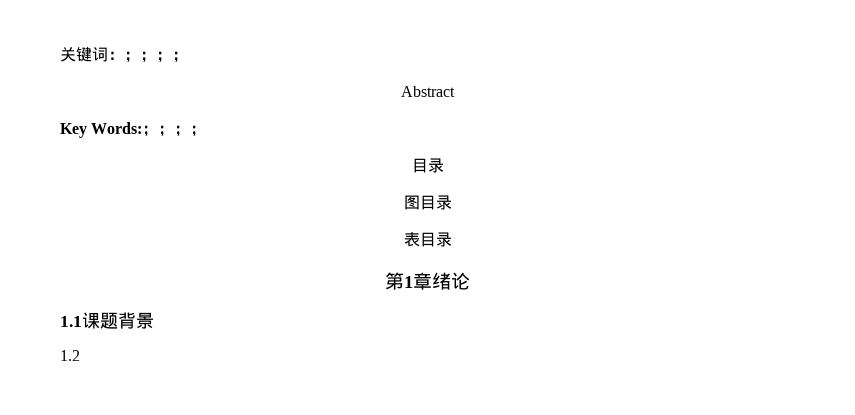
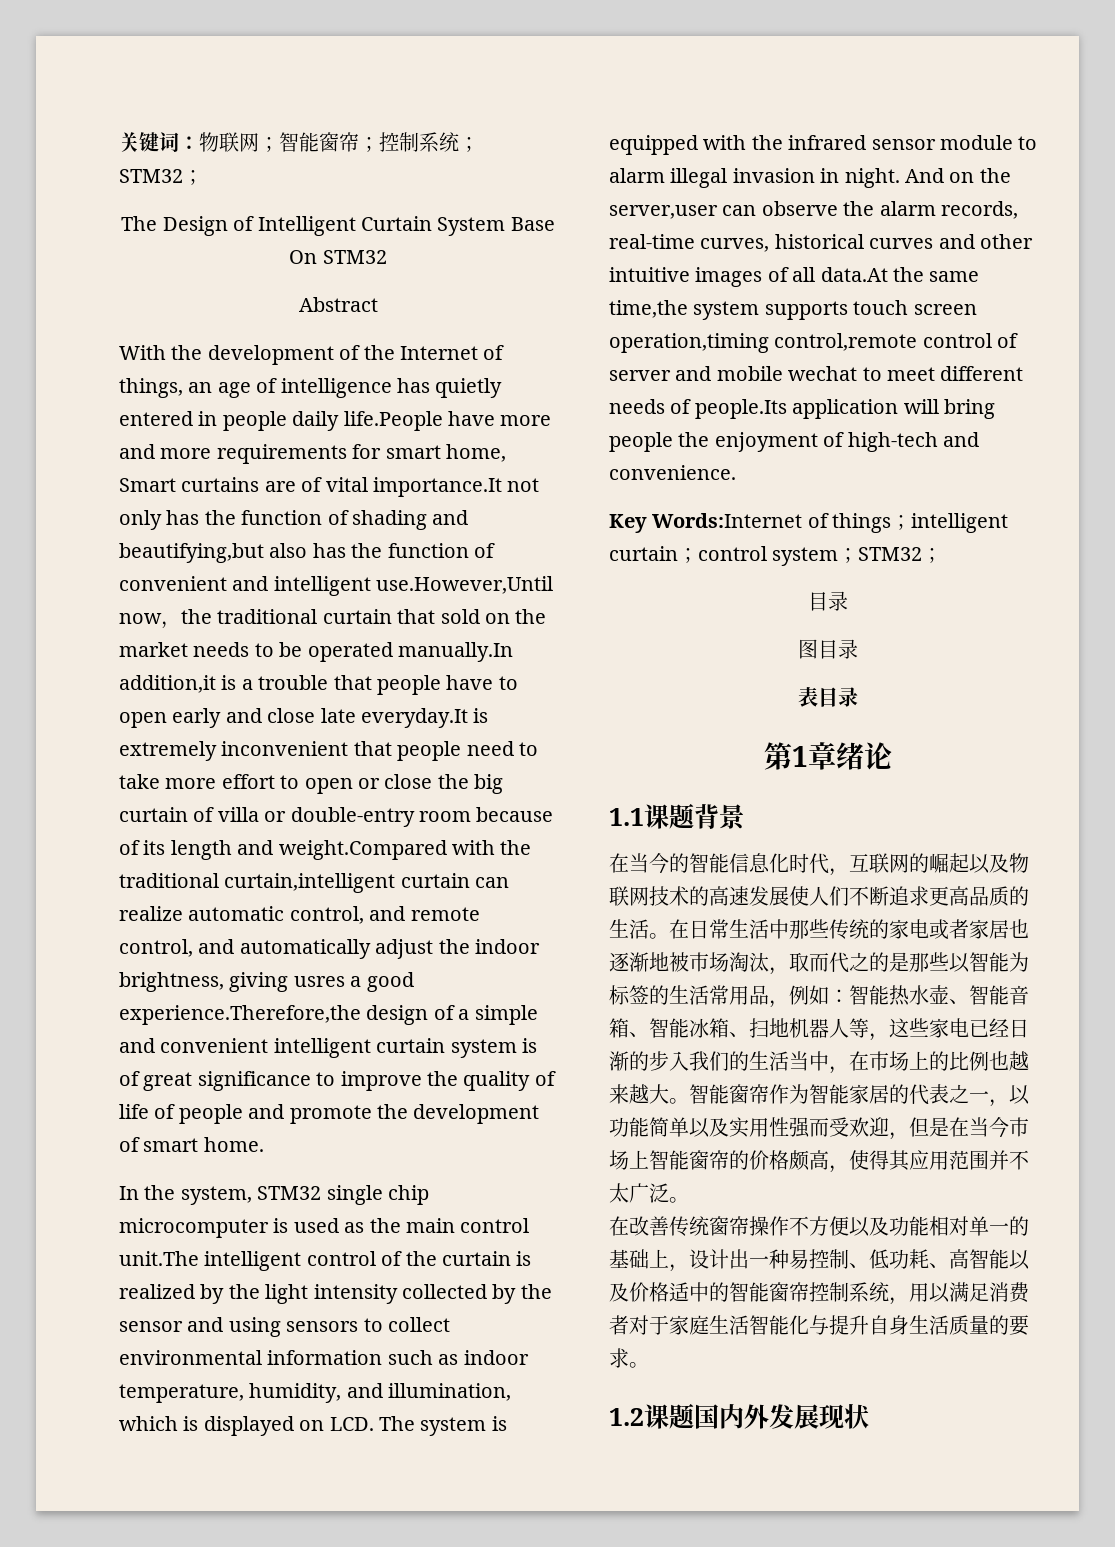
- 关键词：；；；；
+ 关键词：物联网；智能窗帘；控制系统；STM32；
+ The Design of Intelligent Curtain System Base On STM32
  Abstract
- Key Words:；；；；
+ With the development of the Internet of things, an age of intelligence has quietly entered in people daily life.People have more and more requirements for smart home, Smart curtains are of vital importance.It not only has the function of shading and beautifying,but also has the function of convenient and intelligent use.However,Until now，the traditional curtain that sold on the market needs to be operated manually.In addition,it is a trouble that people have to open early and close late everyday.It is extremely inconvenient that people need to take more effort to open or close the big curtain of villa or double-entry room because of its length and weight.Compared with the traditional curtain,intelligent curtain can realize automatic control, and remote control, and automatically adjust the indoor brightness, giving usres a good experience.Therefore,the design of a simple and convenient intelligent curtain system is of great significance to improve the quality of life of people and promote the development of smart home.
+ In the system, STM32 single chip microcomputer is used as the main control unit.The intelligent control of the curtain is realized by the light intensity collected by the sensor and using sensors to collect environmental information such as indoor temperature, humidity, and illumination, which is displayed on LCD. The system is equipped with the infrared sensor module to alarm illegal invasion in night. And on the server,user can observe the alarm records, real-time curves, historical curves and other intuitive images of all data.At the same time,the system supports touch screen operation,timing control,remote control of server and mobile wechat to meet different needs of people.Its application will bring people the enjoyment of high-tech and convenience.
+ Key Words:Internet of things；intelligent curtain；control system；STM32；
- 1.2
+ 在当今的智能信息化时代，互联网的崛起以及物联网技术的高速发展使人们不断追求更高品质的生活。在日常生活中那些传统的家电或者家居也逐渐地被市场淘汰，取而代之的是那些以智能为标签的生活常用品，例如：智能热水壶、智能音箱、智能冰箱、扫地机器人等，这些家电已经日渐的步入我们的生活当中，在市场上的比例也越来越大。智能窗帘作为智能家居的代表之一，以功能简单以及实用性强而受欢迎，但是在当今市场上智能窗帘的价格颇高，使得其应用范围并不太广泛。
+ 在改善传统窗帘操作不方便以及功能相对单一的基础上，设计出一种易控制、低功耗、高智能以及价格适中的智能窗帘控制系统，用以满足消费者对于家庭生活智能化与提升自身生活质量的要求。
+ 1.2课题国内外发展现状

